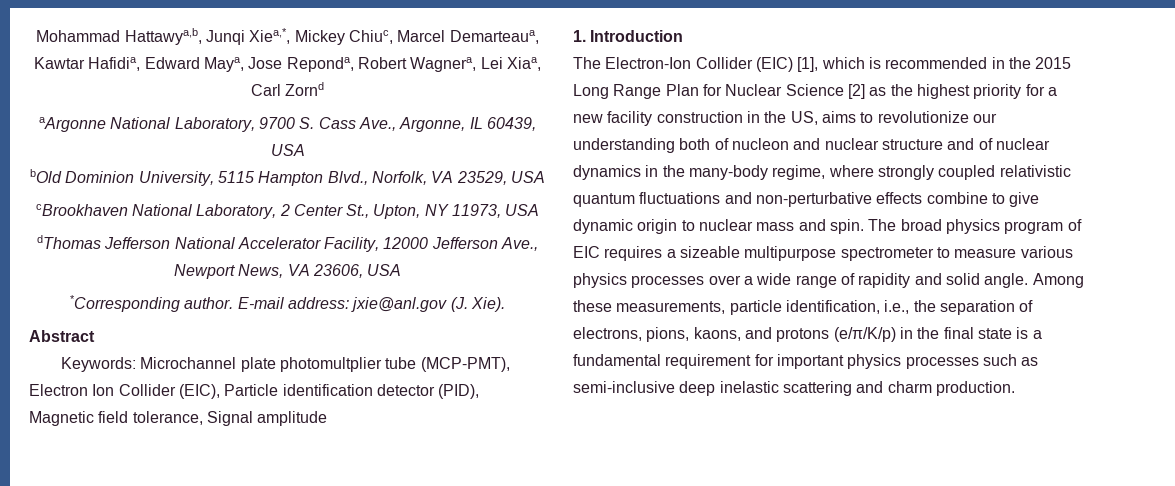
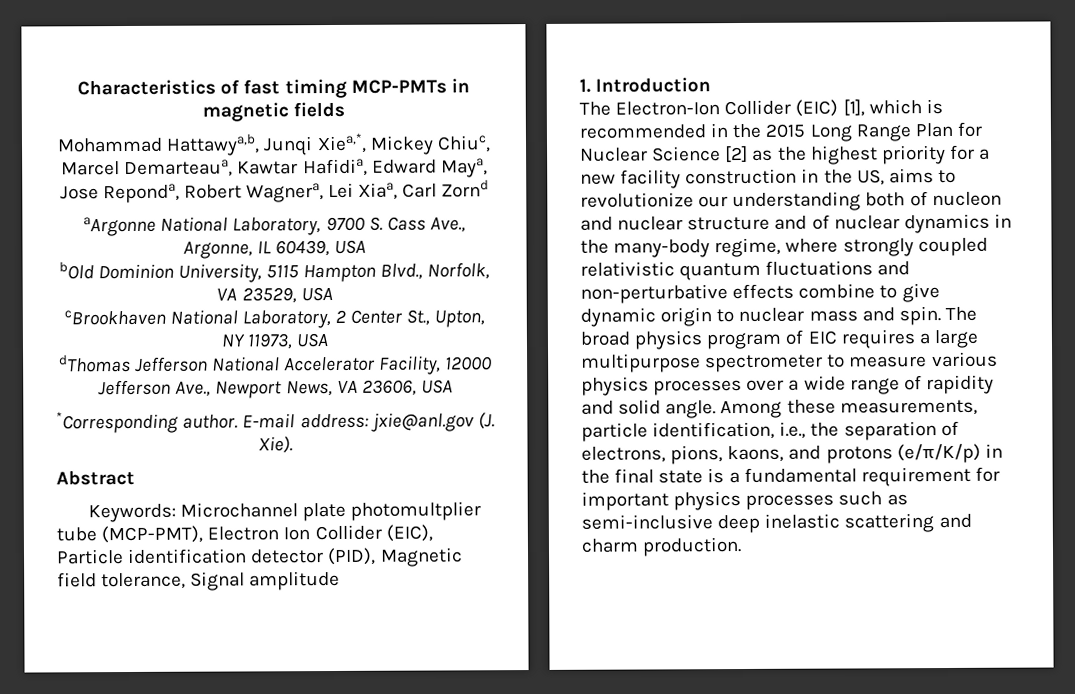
+ Characteristics of fast timing MCP-PMTs in magnetic fields
- The broad physics program of EIC requires a sizeable multipurpose spectrometer to measure various physics processes over a wide range of rapidity and solid angle.
+ The broad physics program of EIC requires a large multipurpose spectrometer to measure various physics processes over a wide range of rapidity and solid angle.

